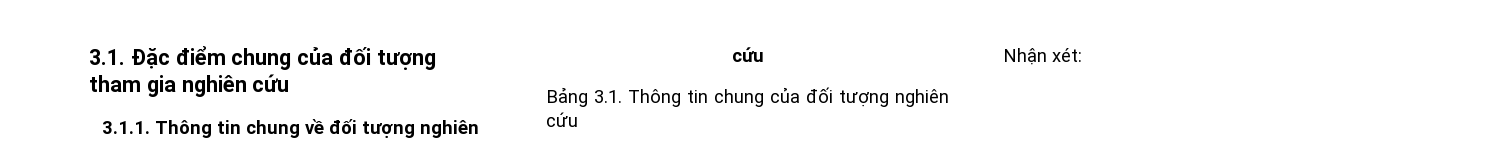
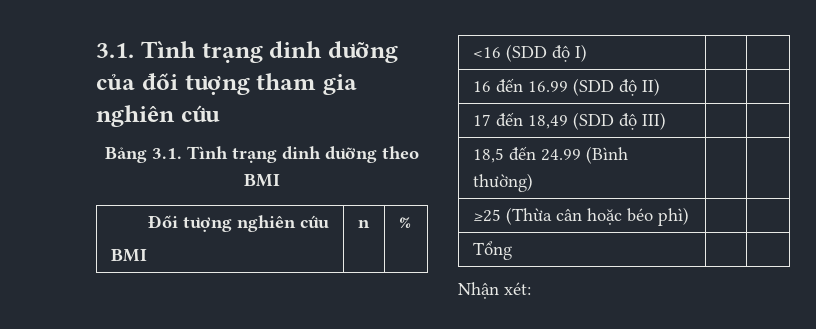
- 3.1. Đặc điểm chung của đối tượng tham gia nghiên cứu
+ 3.1. Tình trạng dinh dưỡng của đối tượng tham gia nghiên cứu
- 3.1.1. Thông tin chung về đối tượng nghiên cứu
- Bảng 3.1. Thông tin chung của đối tượng nghiên cứu
+ Bảng 3.1. Tình trạng dinh dưỡng theo BMI
+ Đối tượng nghiên cứu
+ BMI | n | %
+ <16 (SDD độ I) | |
+ 16 đến 16.99 (SDD độ II) | |
+ 17 đến 18,49 (SDD độ III) | |
+ 18,5 đến 24.99 (Bình thường) | |
+ ≥25 (Thừa cân hoặc béo phì) | |
+ Tổng | |

